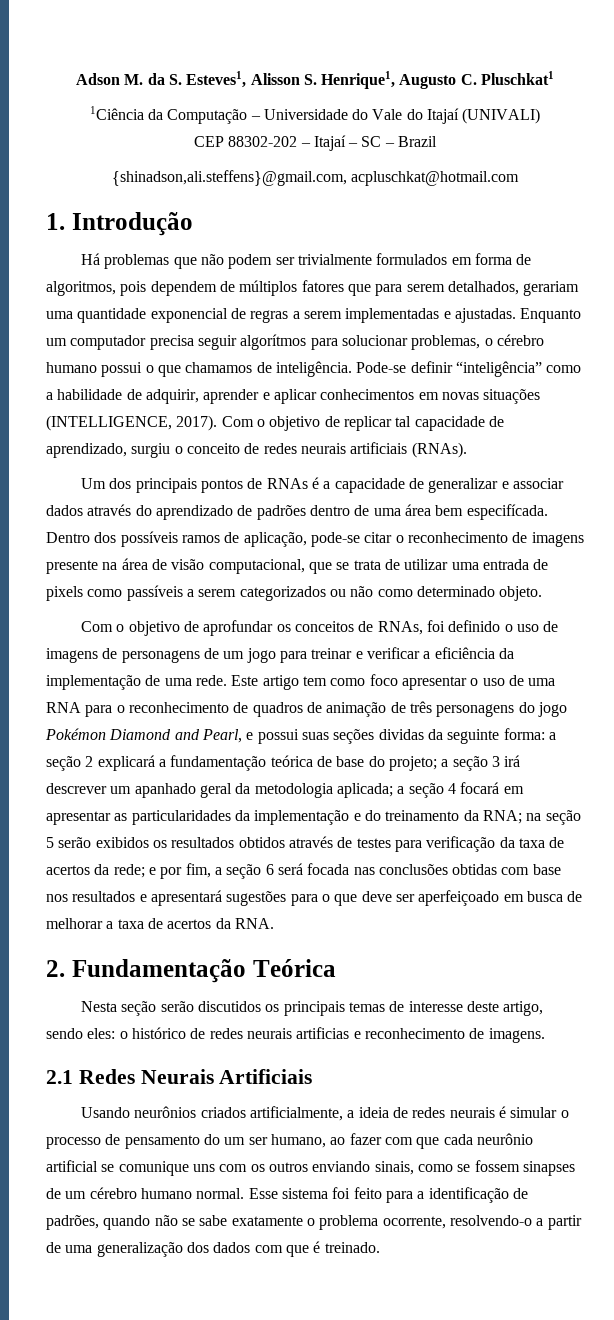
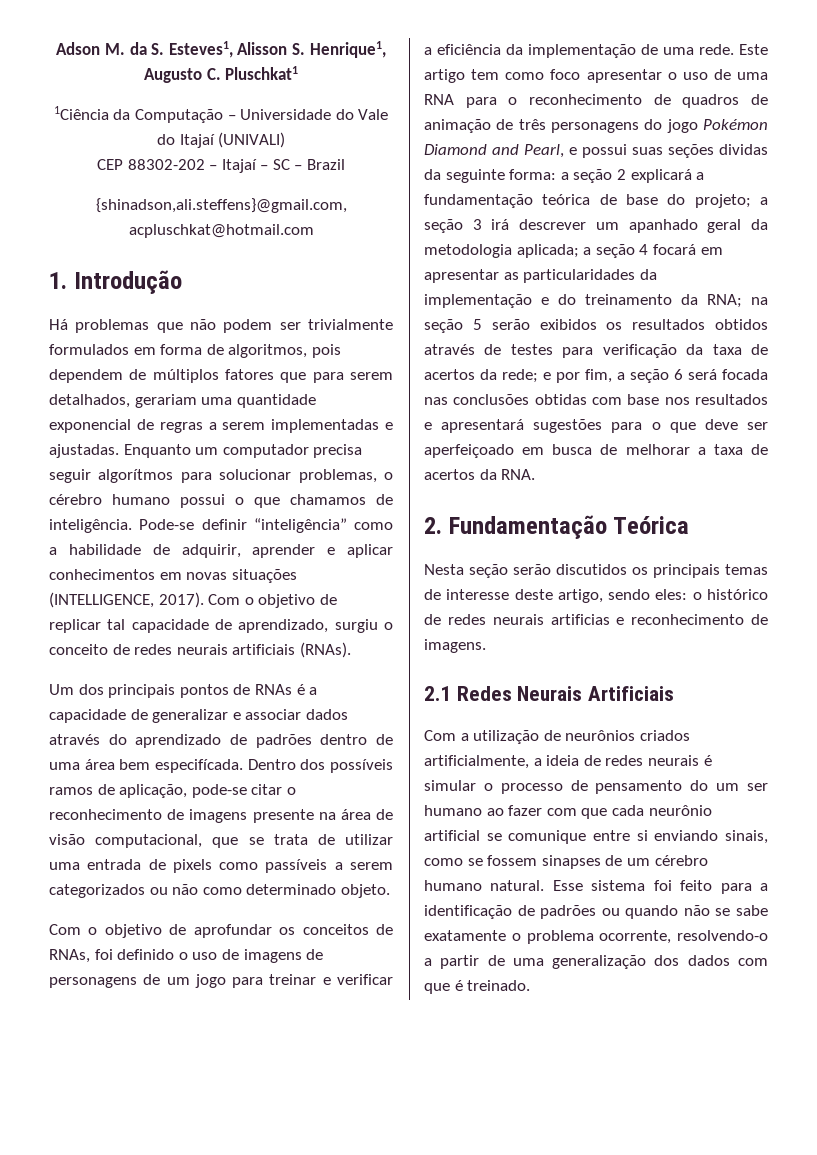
- Usando neurônios criados artificialmente, a ideia de redes neurais é simular o processo de pensamento do um ser humano, ao fazer com que cada neurônio artificial se comunique uns com os outros enviando sinais, como se fossem sinapses de um cérebro humano normal.
+ Com a utilização de neurônios criados artificialmente, a ideia de redes neurais é simular o processo de pensamento do um ser humano ao fazer com que cada neurônio artificial se comunique entre si enviando sinais, como se fossem sinapses de um cérebro humano natural.
- Esse sistema foi feito para a identificação de padrões, quando não se sabe exatamente o problema ocorrente, resolvendo-o a partir de uma generalização dos dados com que é treinado.
+ Esse sistema foi feito para a identificação de padrões ou quando não se sabe exatamente o problema ocorrente, resolvendo-o a partir de uma generalização dos dados com que é treinado.

